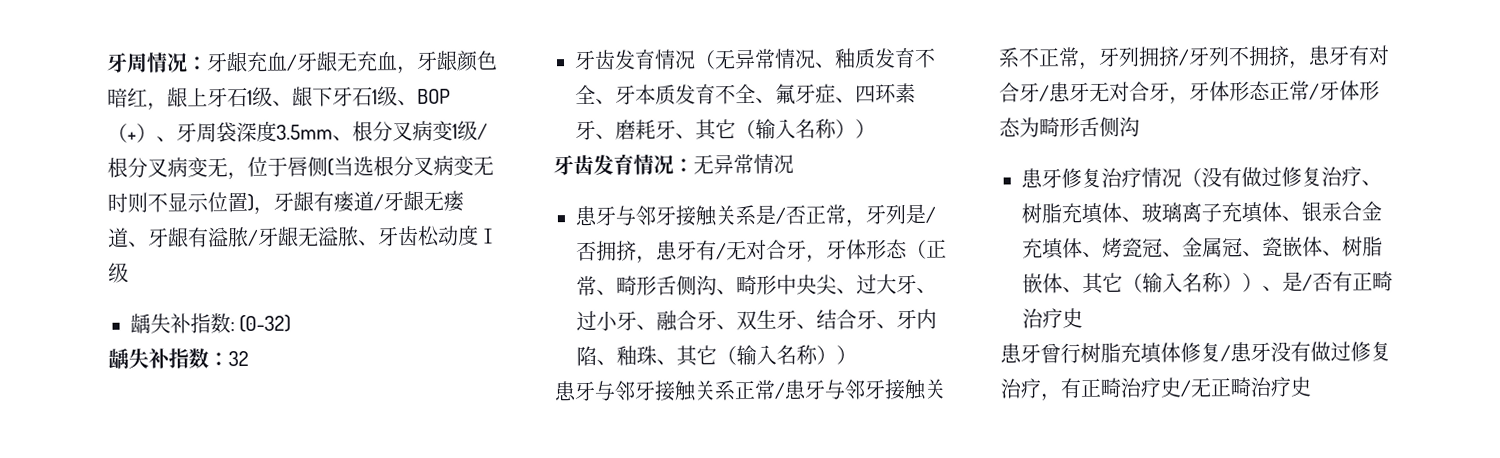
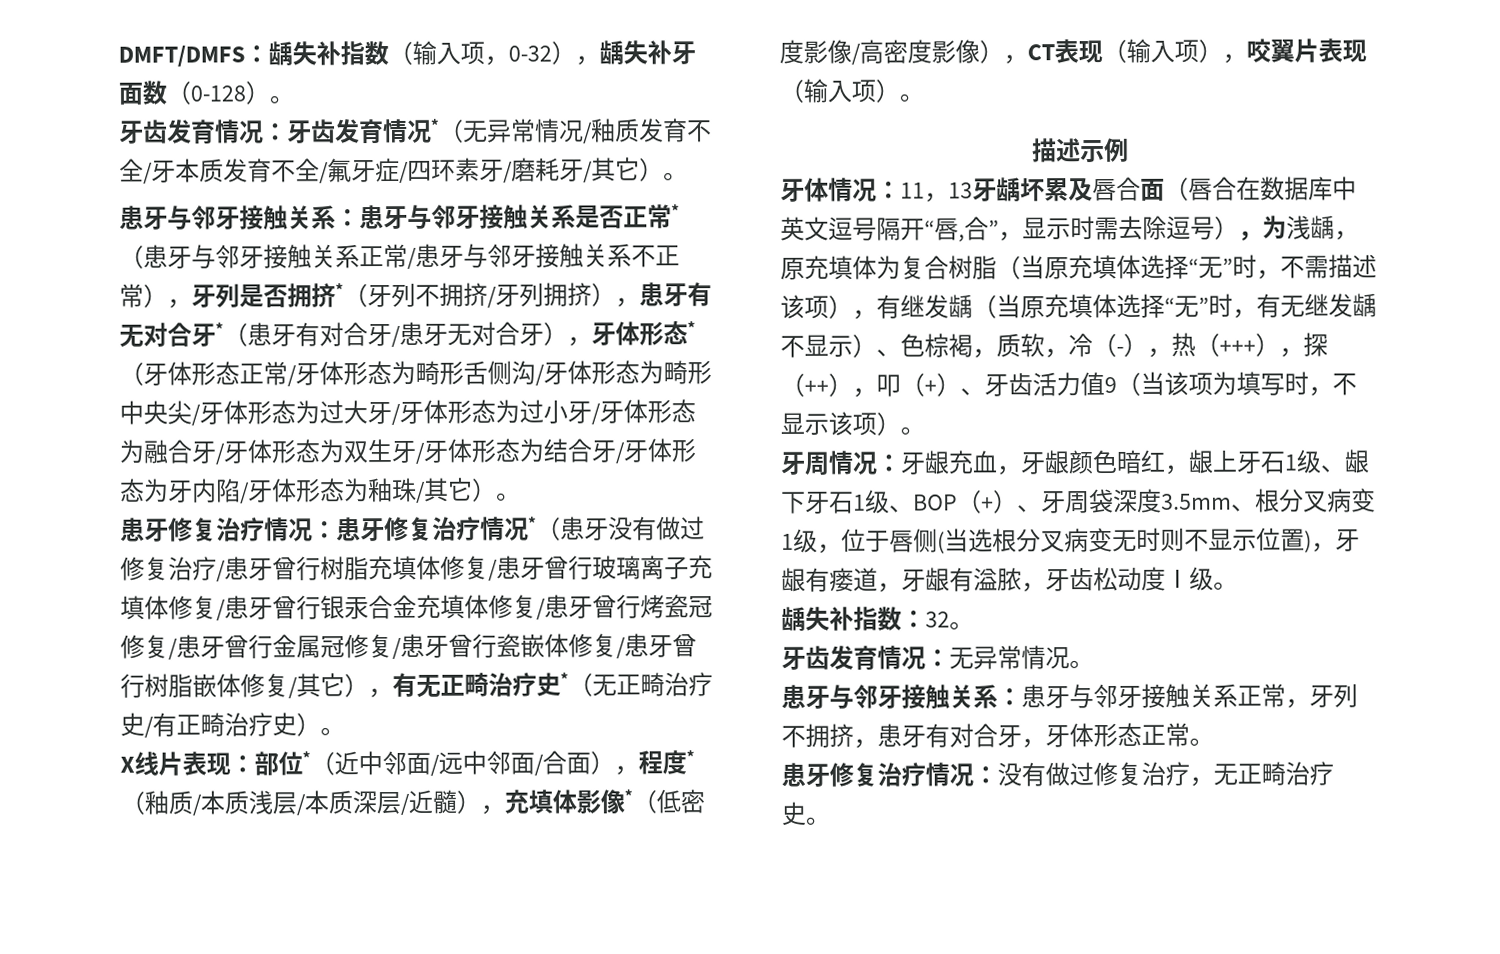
+ DMFT/DMFS：龋失补指数（输入项，0-32），龋失补牙面数（0-128）。
+ 牙齿发育情况：牙齿发育情况*（无异常情况/釉质发育不全/牙本质发育不全/氟牙症/四环素牙/磨耗牙/其它）。
+ 患牙与邻牙接触关系：患牙与邻牙接触关系是否正常*（患牙与邻牙接触关系正常/患牙与邻牙接触关系不正常），牙列是否拥挤*（牙列不拥挤/牙列拥挤），患牙有无对合牙*（患牙有对合牙/患牙无对合牙），牙体形态*（牙体形态正常/牙体形态为畸形舌侧沟/牙体形态为畸形中央尖/牙体形态为过大牙/牙体形态为过小牙/牙体形态为融合牙/牙体形态为双生牙/牙体形态为结合牙/牙体形态为牙内陷/牙体形态为釉珠/其它）。
+ 患牙修复治疗情况：患牙修复治疗情况*（患牙没有做过修复治疗/患牙曾行树脂充填体修复/患牙曾行玻璃离子充填体修复/患牙曾行银汞合金充填体修复/患牙曾行烤瓷冠修复/患牙曾行金属冠修复/患牙曾行瓷嵌体修复/患牙曾行树脂嵌体修复/其它），有无正畸治疗史*（无正畸治疗史/有正畸治疗史）。
+ X线片表现：部位*（近中邻面/远中邻面/合面），程度*（釉质/本质浅层/本质深层/近髓），充填体影像*（低密度影像/高密度影像），CT表现（输入项），咬翼片表现（输入项）。
+ 描述示例
+ 牙体情况：11，13牙龋坏累及唇合面（唇合在数据库中英文逗号隔开“唇,合”，显示时需去除逗号），为浅龋，原充填体为复合树脂（当原充填体选择“无”时，不需描述该项），有继发龋（当原充填体选择“无”时，有无继发龋不显示）、色棕褐，质软，冷（-），热（+++），探（++），叩（+）、牙齿活力值9（当该项为填写时，不显示该项）。
- 牙周情况：牙龈充血/牙龈无充血，牙龈颜色暗红，龈上牙石1级、龈下牙石1级、BOP（+）、牙周袋深度3.5mm、根分叉病变1级/根分叉病变无，位于唇侧(当选根分叉病变无时则不显示位置)，牙龈有瘘道/牙龈无瘘道、牙龈有溢脓/牙龈无溢脓、牙齿松动度Ⅰ级
- 龋失补指数: (0-32)
+ 牙周情况：牙龈充血，牙龈颜色暗红，龈上牙石1级、龈下牙石1级、BOP（+）、牙周袋深度3.5mm、根分叉病变1级，位于唇侧(当选根分叉病变无时则不显示位置)，牙龈有瘘道，牙龈有溢脓，牙齿松动度Ⅰ级。
- 龋失补指数：32
- 牙齿发育情况（无异常情况、釉质发育不全、牙本质发育不全、氟牙症、四环素牙、磨耗牙、其它（输入名称））
+ 龋失补指数：32。
- 牙齿发育情况：无异常情况
- 患牙与邻牙接触关系是/否正常，牙列是/否拥挤，患牙有/无对合牙，牙体形态（正常、畸形舌侧沟、畸形中央尖、过大牙、过小牙、融合牙、双生牙、结合牙、牙内陷、釉珠、其它（输入名称））
- 患牙与邻牙接触关系正常/患牙与邻牙接触关系不正常，牙列拥挤/牙列不拥挤，患牙有对合牙/患牙无对合牙，牙体形态正常/牙体形态为畸形舌侧沟
- 患牙修复治疗情况（没有做过修复治疗、树脂充填体、玻璃离子充填体、银汞合金充填体、烤瓷冠、金属冠、瓷嵌体、树脂嵌体、其它（输入名称））、是/否有正畸治疗史
- 患牙曾行树脂充填体修复/患牙没有做过修复治疗，有正畸治疗史/无正畸治疗史
+ 牙齿发育情况：无异常情况。
+ 患牙与邻牙接触关系：患牙与邻牙接触关系正常，牙列不拥挤，患牙有对合牙，牙体形态正常。
+ 患牙修复治疗情况：没有做过修复治疗，无正畸治疗史。

